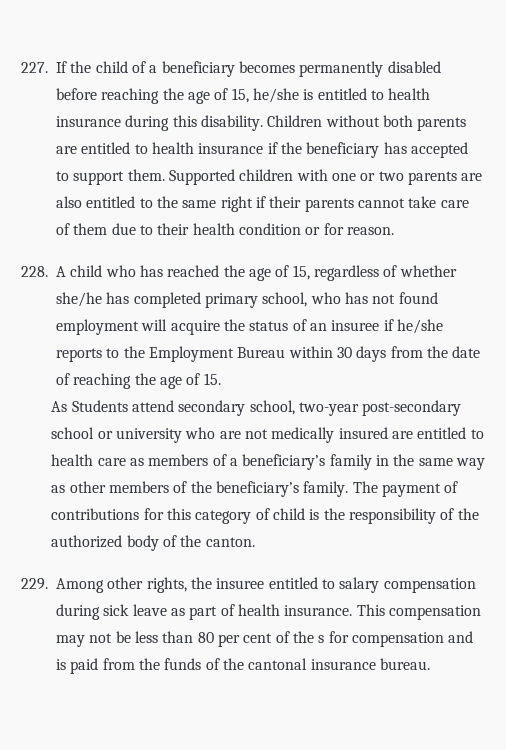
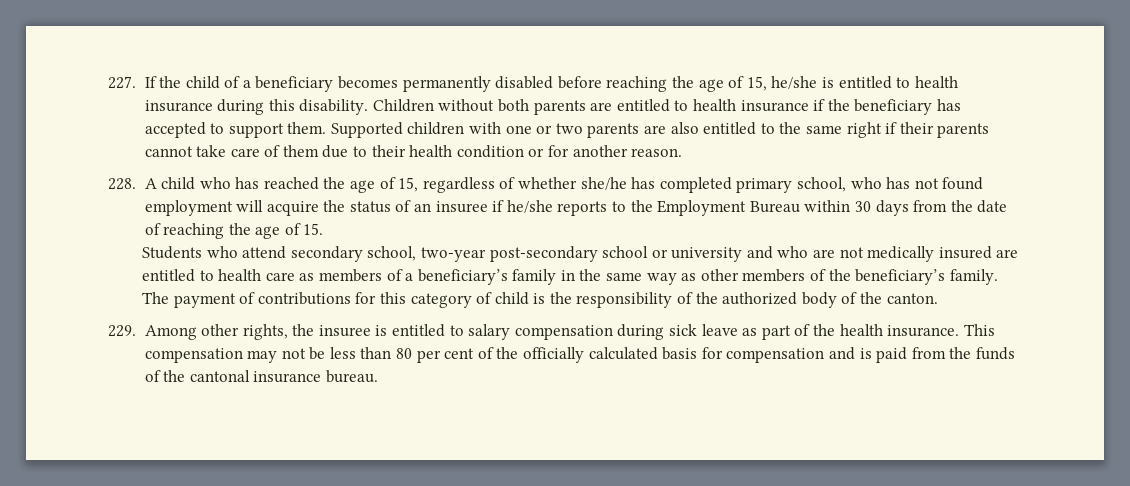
- Supported children with one or two parents are also entitled to the same right if their parents cannot take care of them due to their health condition or for reason.
+ Supported children with one or two parents are also entitled to the same right if their parents cannot take care of them due to their health condition or for another reason.
- As Students attend secondary school, two-year post-secondary school or university who are not medically insured are entitled to health care as members of a beneficiary’s family in the same way as other members of the beneficiary’s family.
+ Students who attend secondary school, two-year post-secondary school or university and who are not medically insured are entitled to health care as members of a beneficiary’s family in the same way as other members of the beneficiary’s family.
- 229. Among other rights, the insuree entitled to salary compensation during sick leave as part of health insurance.
+ 229. Among other rights, the insuree is entitled to salary compensation during sick leave as part of the health insurance.
- This compensation may not be less than 80 per cent of the s for compensation and is paid from the funds of the cantonal insurance bureau.
+ This compensation may not be less than 80 per cent of the officially calculated basis for compensation and is paid from the funds of the cantonal insurance bureau.

